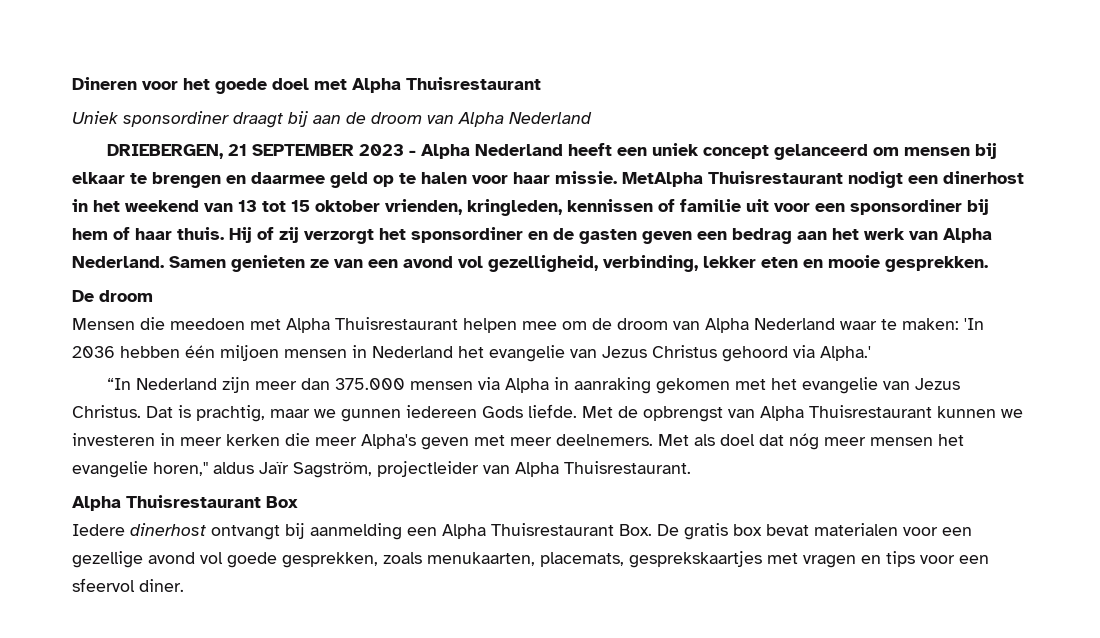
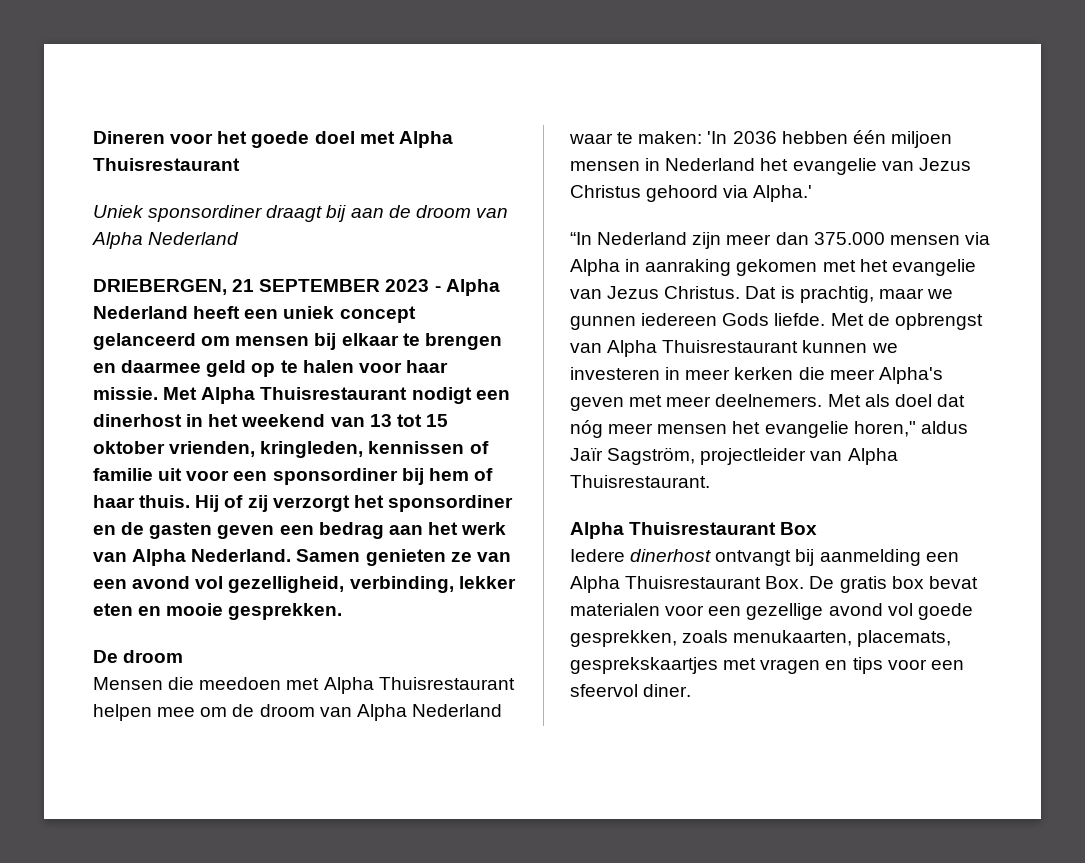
- MetAlpha Thuisrestaurant nodigt een dinerhost in het weekend van 13 tot 15 oktober vrienden, kringleden, kennissen of familie uit voor een sponsordiner bij hem of haar thuis.
+ Met Alpha Thuisrestaurant nodigt een dinerhost in het weekend van 13 tot 15 oktober vrienden, kringleden, kennissen of familie uit voor een sponsordiner bij hem of haar thuis.

